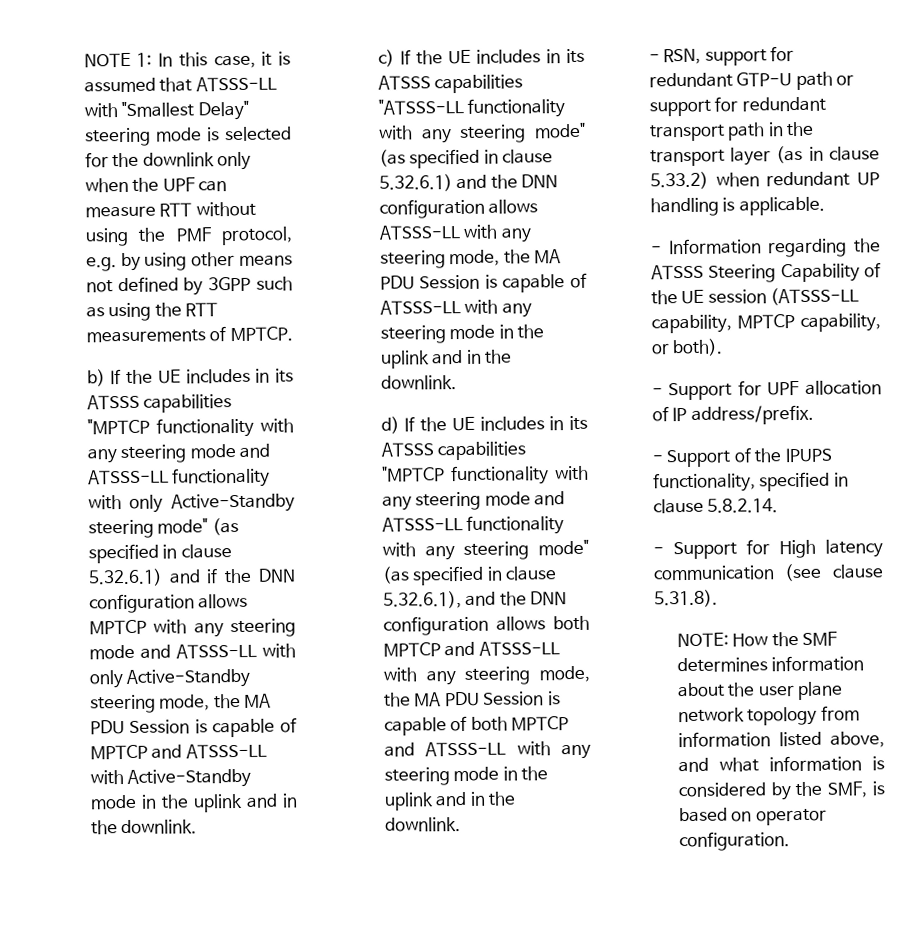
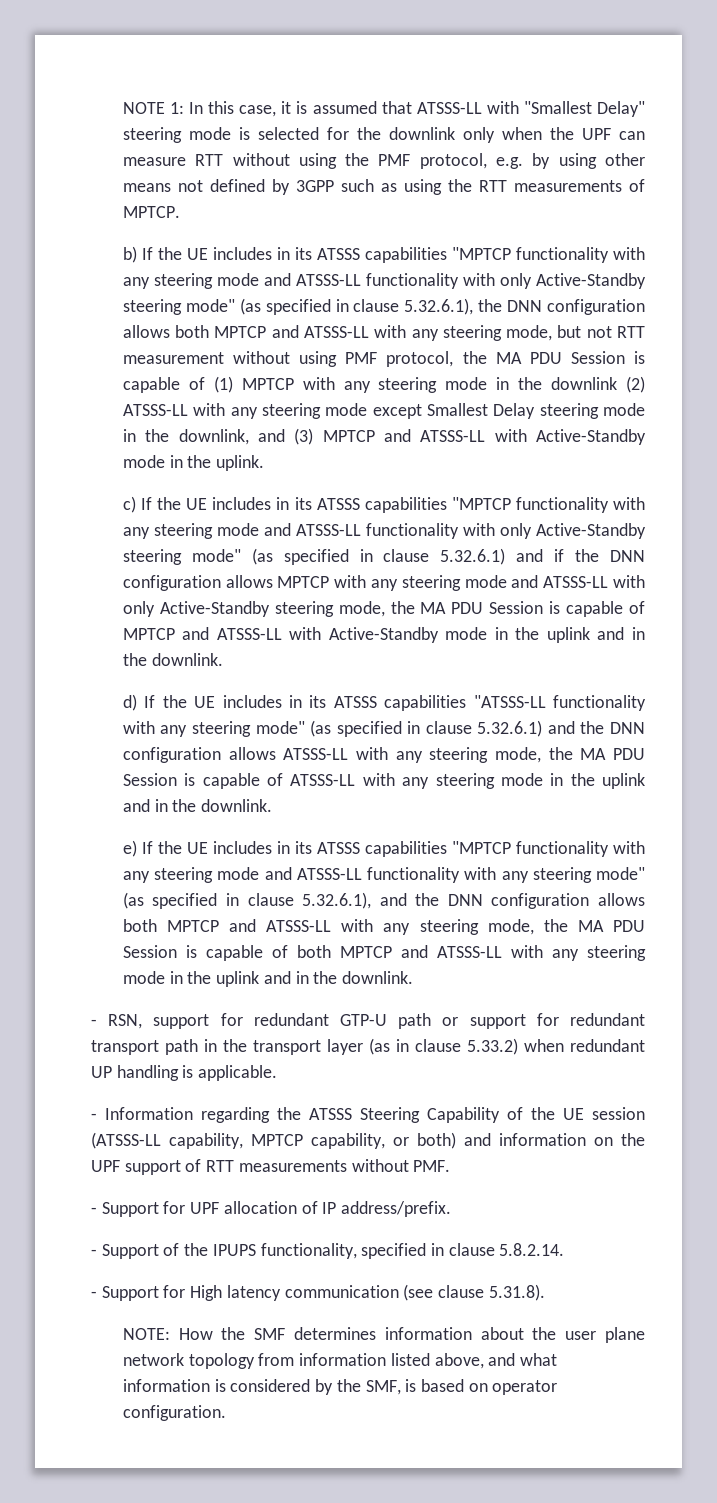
- b) If the UE includes in its ATSSS capabilities "MPTCP functionality with any steering mode and ATSSS-LL functionality with only Active-Standby steering mode" (as specified in clause 5.32.6.1) and if the DNN configuration allows MPTCP with any steering mode and ATSSS-LL with only Active-Standby steering mode, the MA PDU Session is capable of MPTCP and ATSSS-LL with Active-Standby mode in the uplink and in the downlink.
+ b) If the UE includes in its ATSSS capabilities "MPTCP functionality with any steering mode and ATSSS-LL functionality with only Active-Standby steering mode" (as specified in clause 5.32.6.1), the DNN configuration allows both MPTCP and ATSSS-LL with any steering mode, but not RTT measurement without using PMF protocol, the MA PDU Session is capable of (1) MPTCP with any steering mode in the downlink (2) ATSSS-LL with any steering mode except Smallest Delay steering mode in the downlink, and (3) MPTCP and ATSSS-LL with Active-Standby mode in the uplink.
+ c) If the UE includes in its ATSSS capabilities "MPTCP functionality with any steering mode and ATSSS-LL functionality with only Active-Standby steering mode" (as specified in clause 5.32.6.1) and if the DNN configuration allows MPTCP with any steering mode and ATSSS-LL with only Active-Standby steering mode, the MA PDU Session is capable of MPTCP and ATSSS-LL with Active-Standby mode in the uplink and in the downlink.
- c) If the UE includes in its ATSSS capabilities "ATSSS-LL functionality with any steering mode" (as specified in clause 5.32.6.1) and the DNN configuration allows ATSSS-LL with any steering mode, the MA PDU Session is capable of ATSSS-LL with any steering mode in the uplink and in the downlink.
+ d) If the UE includes in its ATSSS capabilities "ATSSS-LL functionality with any steering mode" (as specified in clause 5.32.6.1) and the DNN configuration allows ATSSS-LL with any steering mode, the MA PDU Session is capable of ATSSS-LL with any steering mode in the uplink and in the downlink.
- d) If the UE includes in its ATSSS capabilities "MPTCP functionality with any steering mode and ATSSS-LL functionality with any steering mode" (as specified in clause 5.32.6.1), and the DNN configuration allows both MPTCP and ATSSS-LL with any steering mode, the MA PDU Session is capable of both MPTCP and ATSSS-LL with any steering mode in the uplink and in the downlink.
+ e) If the UE includes in its ATSSS capabilities "MPTCP functionality with any steering mode and ATSSS-LL functionality with any steering mode" (as specified in clause 5.32.6.1), and the DNN configuration allows both MPTCP and ATSSS-LL with any steering mode, the MA PDU Session is capable of both MPTCP and ATSSS-LL with any steering mode in the uplink and in the downlink.
- - Information regarding the ATSSS Steering Capability of the UE session (ATSSS-LL capability, MPTCP capability, or both).
+ - Information regarding the ATSSS Steering Capability of the UE session (ATSSS-LL capability, MPTCP capability, or both) and information on the UPF support of RTT measurements without PMF.

